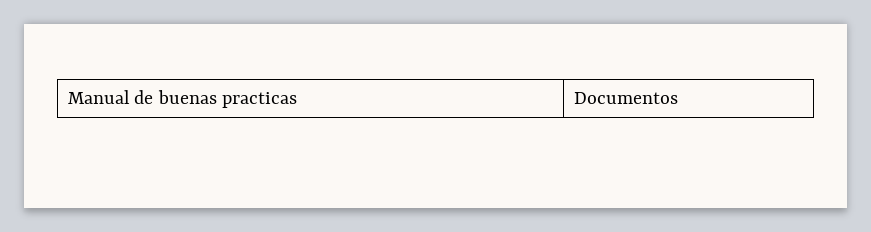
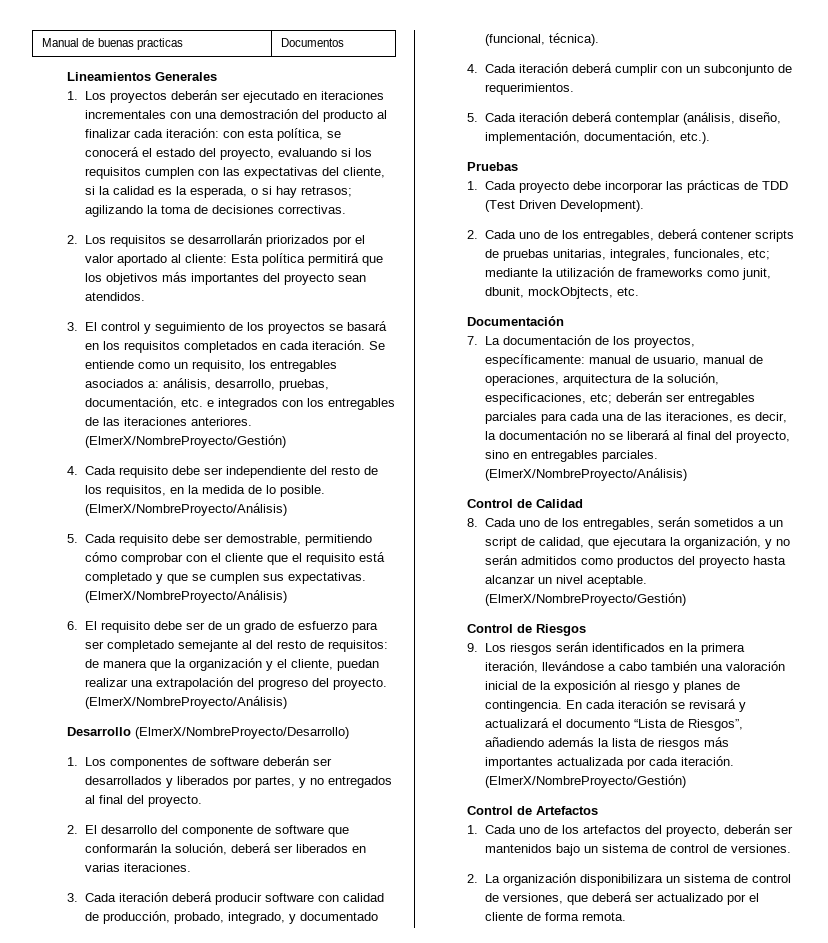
+ Lineamientos Generales
+ 1. Los proyectos deberán ser ejecutado en iteraciones incrementales con una demostración del producto al finalizar cada iteración: con esta política, se conocerá el estado del proyecto, evaluando si los requisitos cumplen con las expectativas del cliente, si la calidad es la esperada, o si hay retrasos; agilizando la toma de decisiones correctivas.
+ 2. Los requisitos se desarrollarán priorizados por el valor aportado al cliente: Esta política permitirá que los objetivos más importantes del proyecto sean atendidos.
+ 3. El control y seguimiento de los proyectos se basará en los requisitos completados en cada iteración. Se entiende como un requisito, los entregables asociados a: análisis, desarrollo, pruebas, documentación, etc. e integrados con los entregables de las iteraciones anteriores. (ElmerX/NombreProyecto/Gestión)
+ 4. Cada requisito debe ser independiente del resto de los requisitos, en la medida de lo posible. (ElmerX/NombreProyecto/Análisis)
+ 5. Cada requisito debe ser demostrable, permitiendo cómo comprobar con el cliente que el requisito está completado y que se cumplen sus expectativas. (ElmerX/NombreProyecto/Análisis)
+ 6. El requisito debe ser de un grado de esfuerzo para ser completado semejante al del resto de requisitos: de manera que la organización y el cliente, puedan realizar una extrapolación del progreso del proyecto. (ElmerX/NombreProyecto/Análisis)
+ Desarrollo (ElmerX/NombreProyecto/Desarrollo)
+ 1. Los componentes de software deberán ser desarrollados y liberados por partes, y no entregados al final del proyecto.
+ 2. El desarrollo del componente de software que conformarán la solución, deberá ser liberados en varias iteraciones.
+ 3. Cada iteración deberá producir software con calidad de producción, probado, integrado, y documentado (funcional, técnica).
+ 4. Cada iteración deberá cumplir con un subconjunto de requerimientos.
+ 5. Cada iteración deberá contemplar (análisis, diseño, implementación, documentación, etc.).
+ Pruebas
+ 1. Cada proyecto debe incorporar las prácticas de TDD (Test Driven Development).
+ 2. Cada uno de los entregables, deberá contener scripts de pruebas unitarias, integrales, funcionales, etc; mediante la utilización de frameworks como junit, dbunit, mockObjtects, etc.
+ Documentación
+ 7. La documentación de los proyectos, específicamente: manual de usuario, manual de operaciones, arquitectura de la solución, especificaciones, etc; deberán ser entregables parciales para cada una de las iteraciones, es decir, la documentación no se liberará al final del proyecto, sino en entregables parciales. (ElmerX/NombreProyecto/Análisis)
+ Control de Calidad
+ 8. Cada uno de los entregables, serán sometidos a un script de calidad, que ejecutara la organización, y no serán admitidos como productos del proyecto hasta alcanzar un nivel aceptable. (ElmerX/NombreProyecto/Gestión)
+ Control de Riesgos
+ 9. Los riesgos serán identificados en la primera iteración, llevándose a cabo también una valoración inicial de la exposición al riesgo y planes de contingencia. En cada iteración se revisará y actualizará el documento “Lista de Riesgos”, añadiendo además la lista de riesgos más importantes actualizada por cada iteración. (ElmerX/NombreProyecto/Gestión)
+ Control de Artefactos
+ 1. Cada uno de los artefactos del proyecto, deberán ser mantenidos bajo un sistema de control de versiones.
+ 2. La organización disponibilizara un sistema de control de versiones, que deberá ser actualizado por el cliente de forma remota.

